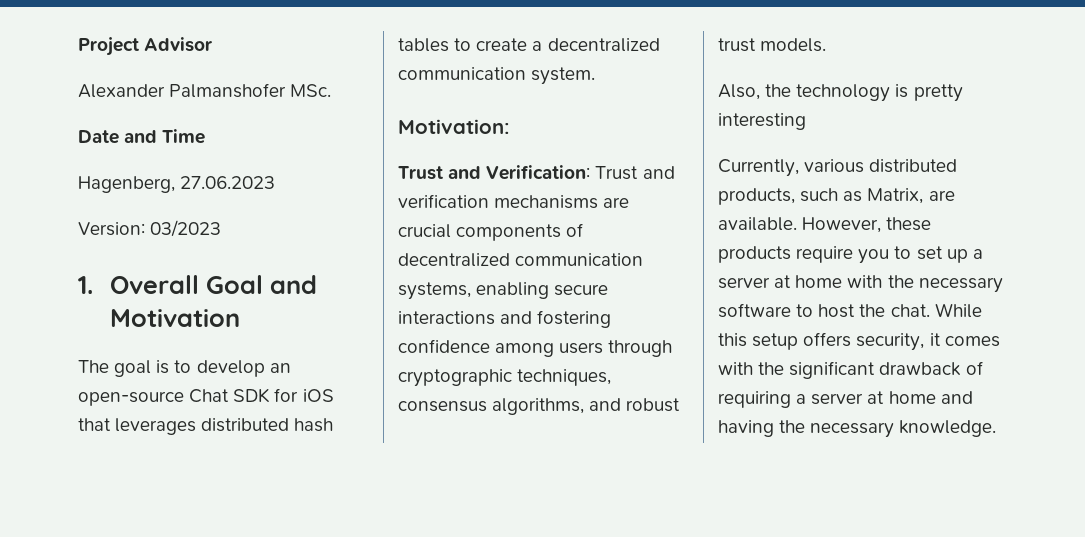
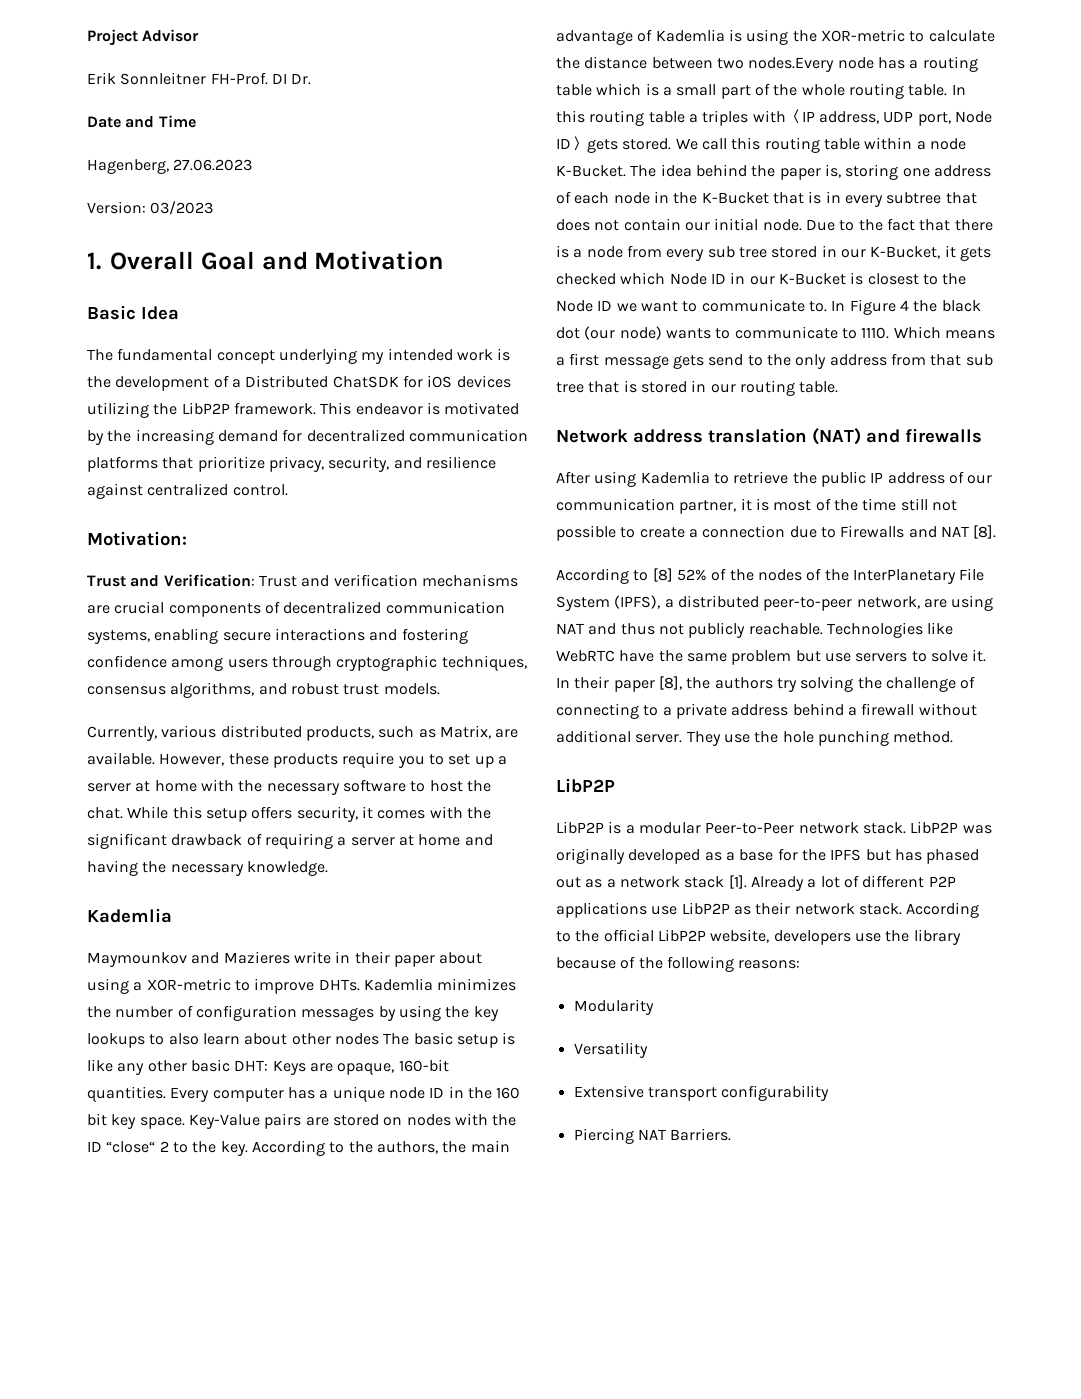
- Alexander Palmanshofer MSc.
+ Erik Sonnleitner FH-Prof. DI Dr.
- The goal is to develop an open-source Chat SDK for iOS that leverages distributed hash tables to create a decentralized communication system.
+ Basic Idea
+ The fundamental concept underlying my intended work is the development of a Distributed ChatSDK for iOS devices utilizing the LibP2P framework. This endeavor is motivated by the increasing demand for decentralized communication platforms that prioritize privacy, security, and resilience against centralized control.
- Also, the technology is pretty interesting
  While this setup offers security, it comes with the significant drawback of requiring a server at home and having the necessary knowledge.
+ Kademlia
+ Maymounkov and Mazieres write in their paper about using a XOR-metric to improve DHTs. Kademlia minimizes the number of configuration messages by using the key lookups to also learn about other nodes The basic setup is like any other basic DHT: Keys are opaque, 160-bit quantities. Every computer has a unique node ID in the 160 bit key space. Key-Value pairs are stored on nodes with the ID “close“ 2 to the key. According to the authors, the main advantage of Kademlia is using the XOR-metric to calculate the distance between two nodes.Every node has a routing table which is a small part of the whole routing table. In this routing table a triples with〈IP address, UDP port, Node ID〉gets stored. We call this routing table within a node K-Bucket. The idea behind the paper is, storing one address of each node in the K-Bucket that is in every subtree that does not contain our initial node. Due to the fact that there is a node from every sub tree stored in our K-Bucket, it gets checked which Node ID in our K-Bucket is closest to the Node ID we want to communicate to. In Figure 4 the black dot (our node) wants to communicate to 1110. Which means a first message gets send to the only address from that sub tree that is stored in our routing table.
+ Network address translation (NAT) and firewalls
+ After using Kademlia to retrieve the public IP address of our communication partner, it is most of the time still not possible to create a connection due to Firewalls and NAT [8].
+ According to [8] 52% of the nodes of the InterPlanetary File System (IPFS), a distributed peer-to-peer network, are using NAT and thus not publicly reachable. Technologies like WebRTC have the same problem but use servers to solve it. In their paper [8], the authors try solving the challenge of connecting to a private address behind a firewall without additional server. They use the hole punching method.
+ LibP2P
+ LibP2P is a modular Peer-to-Peer network stack. LibP2P was originally developed as a base for the IPFS but has phased out as a network stack [1]. Already a lot of different P2P applications use LibP2P as their network stack. According to the official LibP2P website, developers use the library because of the following reasons:
+ Modularity
+ Versatility
+ Extensive transport configurability
+ Piercing NAT Barriers.

